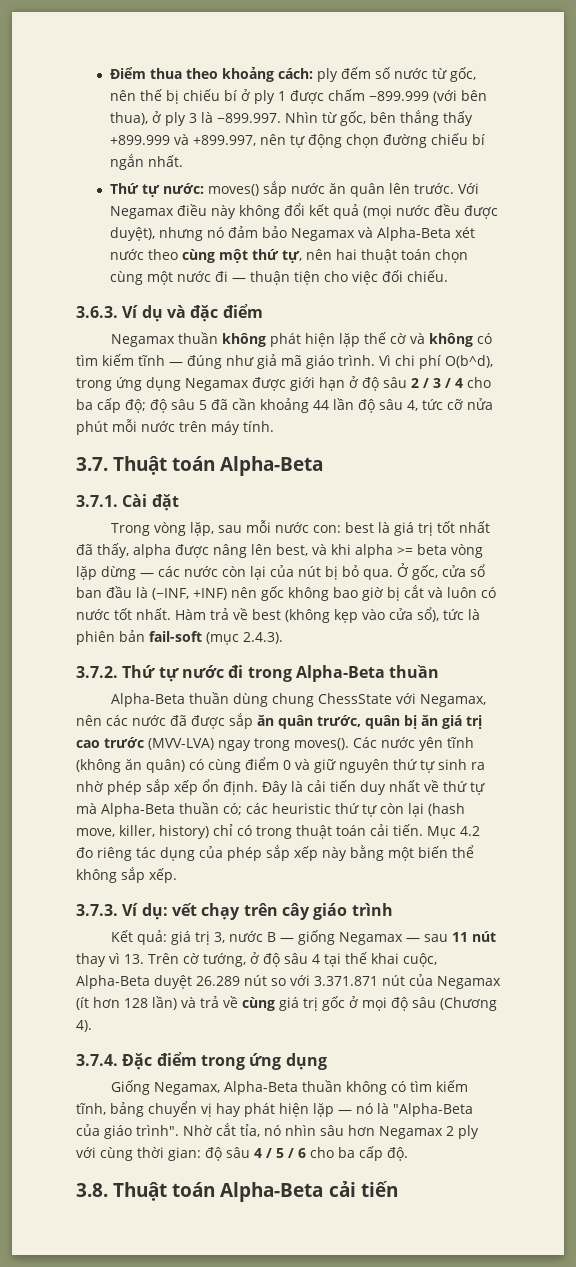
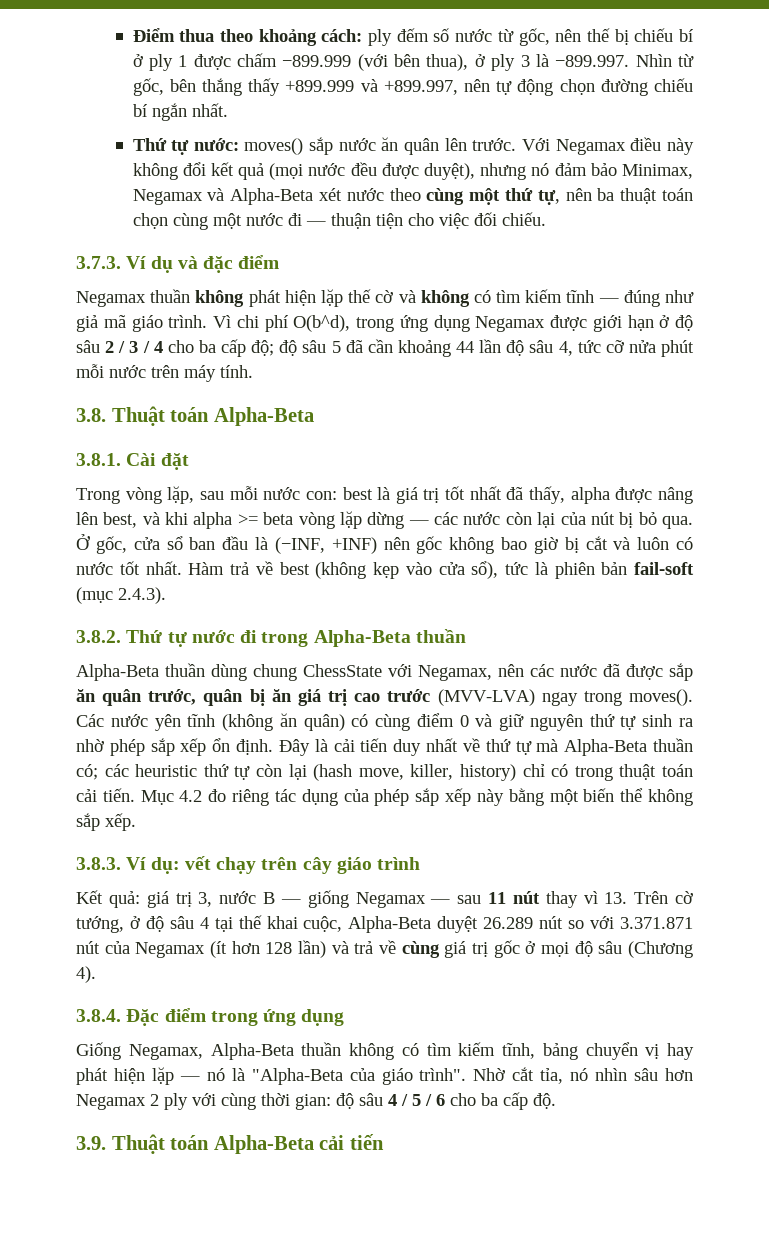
- Với Negamax điều này không đổi kết quả (mọi nước đều được duyệt), nhưng nó đảm bảo Negamax và Alpha-Beta xét nước theo cùng một thứ tự, nên hai thuật toán chọn cùng một nước đi — thuận tiện cho việc đối chiếu.
+ Với Negamax điều này không đổi kết quả (mọi nước đều được duyệt), nhưng nó đảm bảo Minimax, Negamax và Alpha-Beta xét nước theo cùng một thứ tự, nên ba thuật toán chọn cùng một nước đi — thuận tiện cho việc đối chiếu.
- 3.6.3. Ví dụ và đặc điểm
+ 3.7.3. Ví dụ và đặc điểm
- 3.7. Thuật toán Alpha-Beta
+ 3.8. Thuật toán Alpha-Beta
- 3.7.1. Cài đặt
+ 3.8.1. Cài đặt
- 3.7.2. Thứ tự nước đi trong Alpha-Beta thuần
+ 3.8.2. Thứ tự nước đi trong Alpha-Beta thuần
- 3.7.3. Ví dụ: vết chạy trên cây giáo trình
+ 3.8.3. Ví dụ: vết chạy trên cây giáo trình
- 3.7.4. Đặc điểm trong ứng dụng
+ 3.8.4. Đặc điểm trong ứng dụng
- 3.8. Thuật toán Alpha-Beta cải tiến
+ 3.9. Thuật toán Alpha-Beta cải tiến

